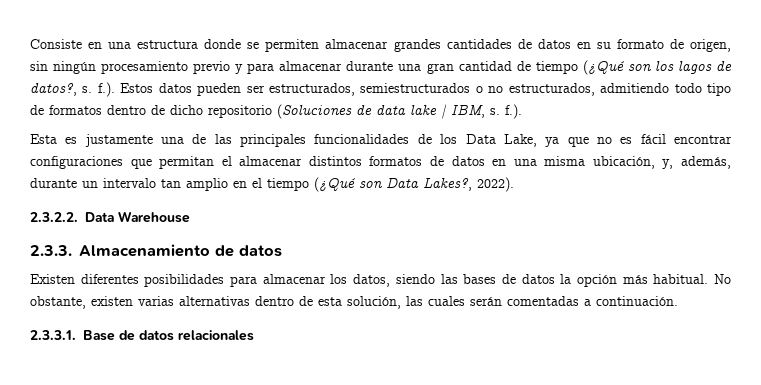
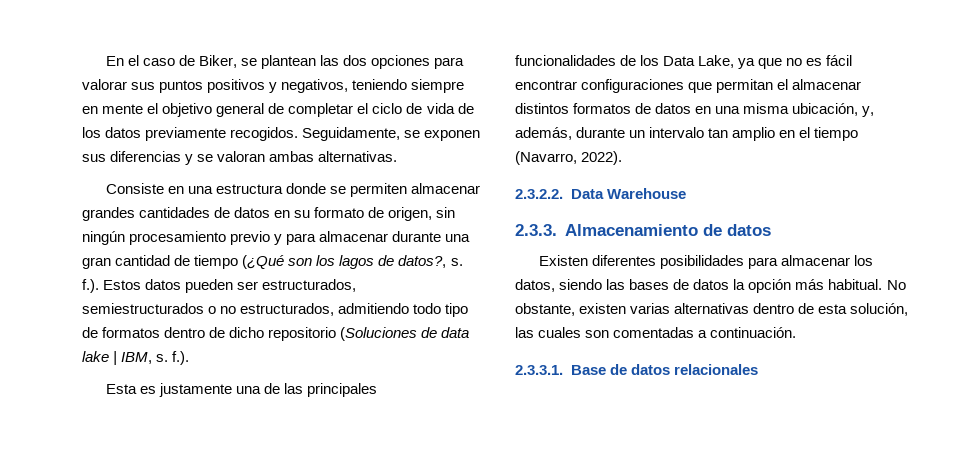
+ En el caso de Biker, se plantean las dos opciones para valorar sus puntos positivos y negativos, teniendo siempre en mente el objetivo general de completar el ciclo de vida de los datos previamente recogidos. Seguidamente, se exponen sus diferencias y se valoran ambas alternativas.
- Esta es justamente una de las principales funcionalidades de los Data Lake, ya que no es fácil encontrar configuraciones que permitan el almacenar distintos formatos de datos en una misma ubicación, y, además, durante un intervalo tan amplio en el tiempo (¿Qué son Data Lakes?, 2022).
+ Esta es justamente una de las principales funcionalidades de los Data Lake, ya que no es fácil encontrar configuraciones que permitan el almacenar distintos formatos de datos en una misma ubicación, y, además, durante un intervalo tan amplio en el tiempo (Navarro, 2022).
- No obstante, existen varias alternativas dentro de esta solución, las cuales serán comentadas a continuación.
+ No obstante, existen varias alternativas dentro de esta solución, las cuales son comentadas a continuación.

